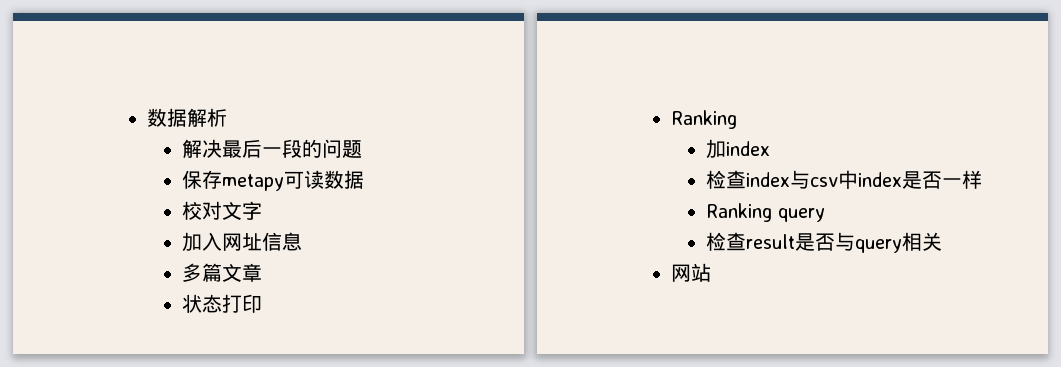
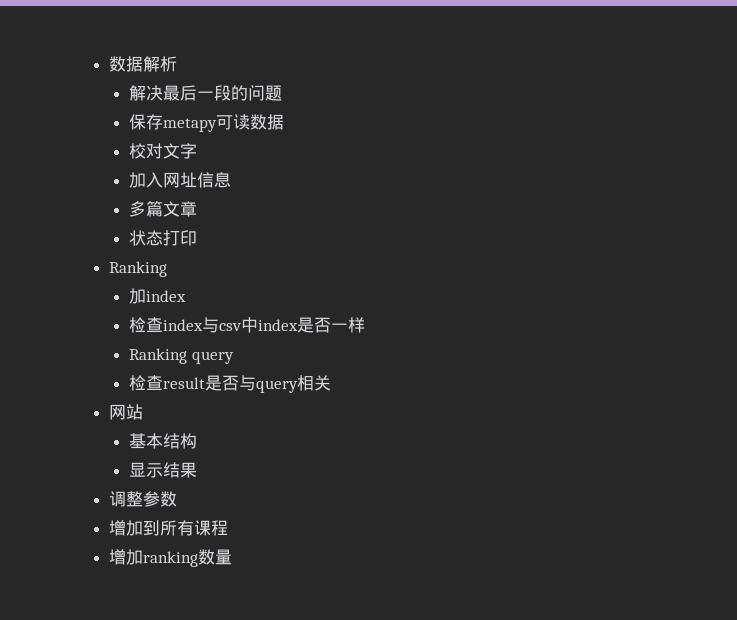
+ 基本结构
+ 显示结果
+ 调整参数
+ 增加到所有课程
+ 增加ranking数量

